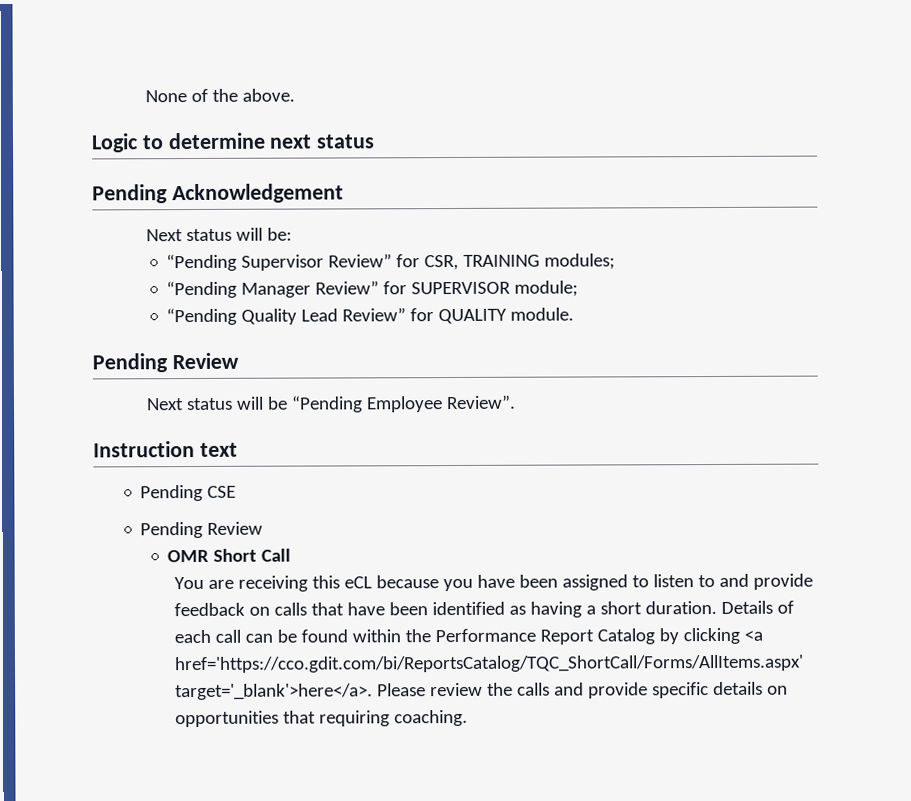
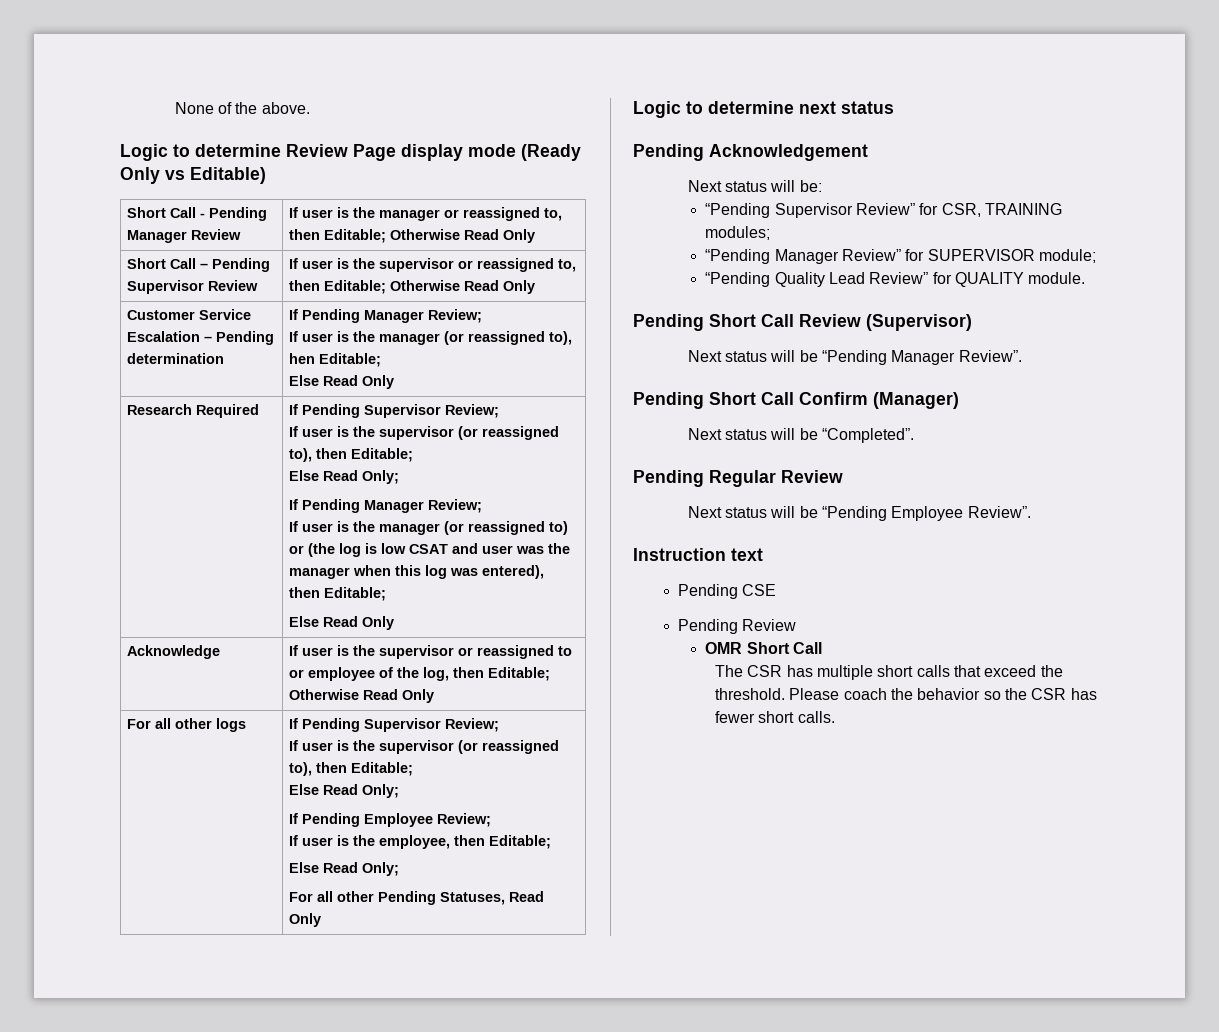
+ Logic to determine Review Page display mode (Ready Only vs Editable)
+ Short Call - Pending Manager Review | If user is the manager or reassigned to, then Editable; Otherwise Read Only
+ Short Call – Pending Supervisor Review | If user is the supervisor or reassigned to, then Editable; Otherwise Read Only
+ Customer Service Escalation – Pending determination | If Pending Manager Review;
+ If user is the manager (or reassigned to), hen Editable;
+ Else Read Only
+ Research Required | If Pending Supervisor Review;
+ If user is the supervisor (or reassigned to), then Editable;
+ Else Read Only;
+ If Pending Manager Review;
+ If user is the manager (or reassigned to) or (the log is low CSAT and user was the manager when this log was entered), then Editable;
+ Else Read Only
+ Acknowledge | If user is the supervisor or reassigned to or employee of the log, then Editable; Otherwise Read Only
+ For all other logs | If Pending Supervisor Review;
+ If user is the supervisor (or reassigned to), then Editable;
+ Else Read Only;
+ If Pending Employee Review;
+ If user is the employee, then Editable;
+ Else Read Only;
+ For all other Pending Statuses, Read Only
  “Pending Quality Lead Review” for QUALITY module.
- Pending Review
+ Pending Short Call Review (Supervisor)
+ Next status will be “Pending Manager Review”.
+ Pending Short Call Confirm (Manager)
+ Next status will be “Completed”.
+ Pending Regular Review
- You are receiving this eCL because you have been assigned to listen to and provide feedback on calls that have been identified as having a short duration. Details of each call can be found within the Performance Report Catalog by clicking <a href='https://cco.gdit.com/bi/ReportsCatalog/TQC_ShortCall/Forms/AllItems.aspx' target='_blank'>here</a>. Please review the calls and provide specific details on opportunities that requiring coaching.
+ The CSR has multiple short calls that exceed the threshold. Please coach the behavior so the CSR has fewer short calls.

